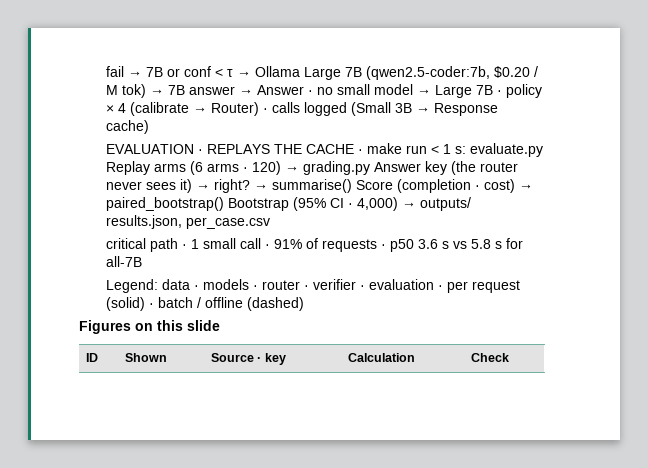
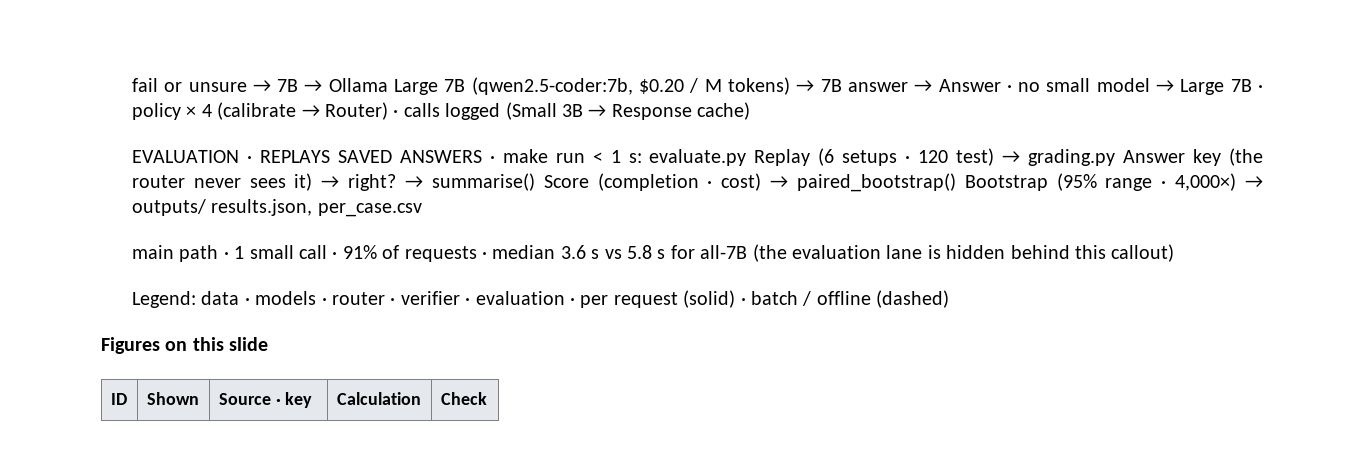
- fail → 7B or conf < τ → Ollama Large 7B (qwen2.5-coder:7b, $0.20 / M tok) → 7B answer → Answer · no small model → Large 7B · policy × 4 (calibrate → Router) · calls logged (Small 3B → Response cache)
+ fail or unsure → 7B → Ollama Large 7B (qwen2.5-coder:7b, $0.20 / M tokens) → 7B answer → Answer · no small model → Large 7B · policy × 4 (calibrate → Router) · calls logged (Small 3B → Response cache)
- EVALUATION · REPLAYS THE CACHE · make run < 1 s: evaluate.py Replay arms (6 arms · 120) → grading.py Answer key (the router never sees it) → right?
+ EVALUATION · REPLAYS SAVED ANSWERS · make run < 1 s: evaluate.py Replay (6 setups · 120 test) → grading.py Answer key (the router never sees it) → right?
- → summarise() Score (completion · cost) → paired_bootstrap() Bootstrap (95% CI · 4,000) → outputs/ results.json, per_case.csv
+ → summarise() Score (completion · cost) → paired_bootstrap() Bootstrap (95% range · 4,000×) → outputs/ results.json, per_case.csv
- critical path · 1 small call · 91% of requests · p50 3.6 s vs 5.8 s for all-7B
+ main path · 1 small call · 91% of requests · median 3.6 s vs 5.8 s for all-7B (the evaluation lane is hidden behind this callout)

